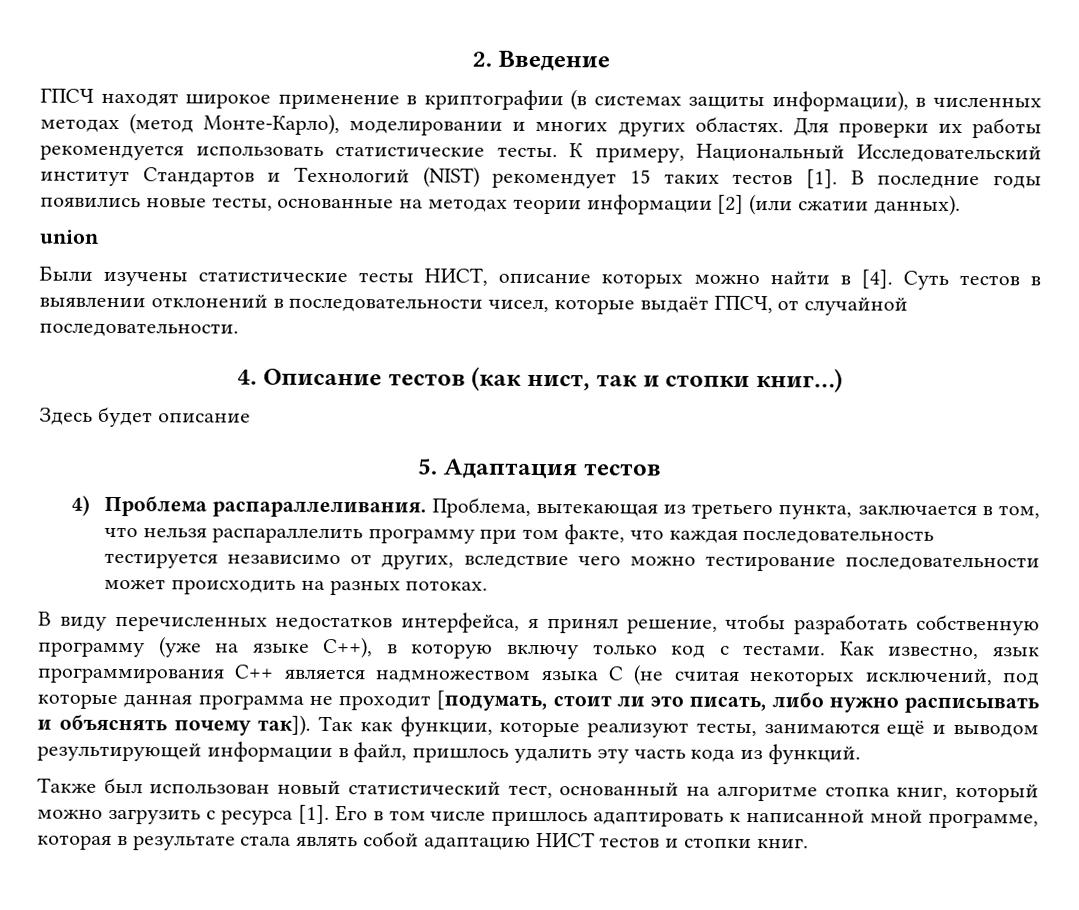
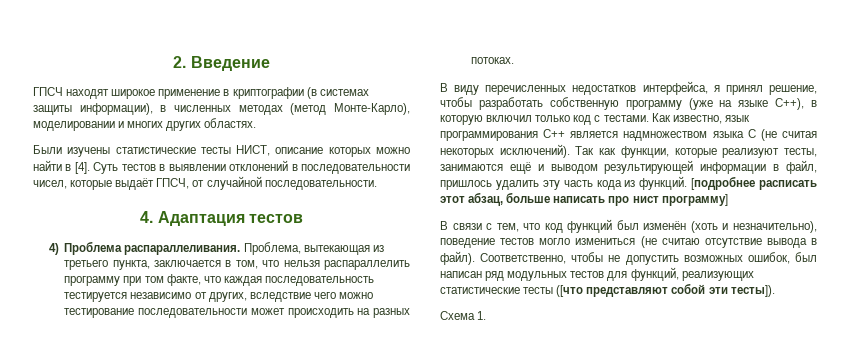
- Для проверки их работы рекомендуется использовать статистические тесты. К примеру, Национальный Исследовательский институт Стандартов и Технологий (NIST) рекомендует 15 таких тестов [1]. В последние годы появились новые тесты, основанные на методах теории информации [2] (или сжатии данных).
- union
- 4. Описание тестов (как нист, так и стопки книг…)
- Здесь будет описание
- 5. Адаптация тестов
+ 4. Адаптация тестов
- В виду перечисленных недостатков интерфейса, я принял решение, чтобы разработать собственную программу (уже на языке C++), в которую включу только код с тестами.
+ В виду перечисленных недостатков интерфейса, я принял решение, чтобы разработать собственную программу (уже на языке C++), в которую включил только код с тестами.
- Как известно, язык программирования С++ является надмножеством языка С (не считая некоторых исключений, под которые данная программа не проходит [подумать, стоит ли это писать, либо нужно расписывать и объяснять почему так]).
+ Как известно, язык программирования С++ является надмножеством языка С (не считая некоторых исключений).
- Так как функции, которые реализуют тесты, занимаются ещё и выводом результирующей информации в файл, пришлось удалить эту часть кода из функций.
- Также был использован новый статистический тест, основанный на алгоритме стопка книг, который можно загрузить с ресурса [1]. Его в том числе пришлось адаптировать к написанной мной программе, которая в результате стала являть собой адаптацию НИСТ тестов и стопки книг.
+ Так как функции, которые реализуют тесты, занимаются ещё и выводом результирующей информации в файл, пришлось удалить эту часть кода из функций. [подробнее расписать этот абзац, больше написать про нист программу]
+ В связи с тем, что код функций был изменён (хоть и незначительно), поведение тестов могло измениться (не считаю отсутствие вывода в файл). Соответственно, чтобы не допустить возможных ошибок, был написан ряд модульных тестов для функций, реализующих статистические тесты ([что представляют собой эти тесты]).
+ Схема 1.

